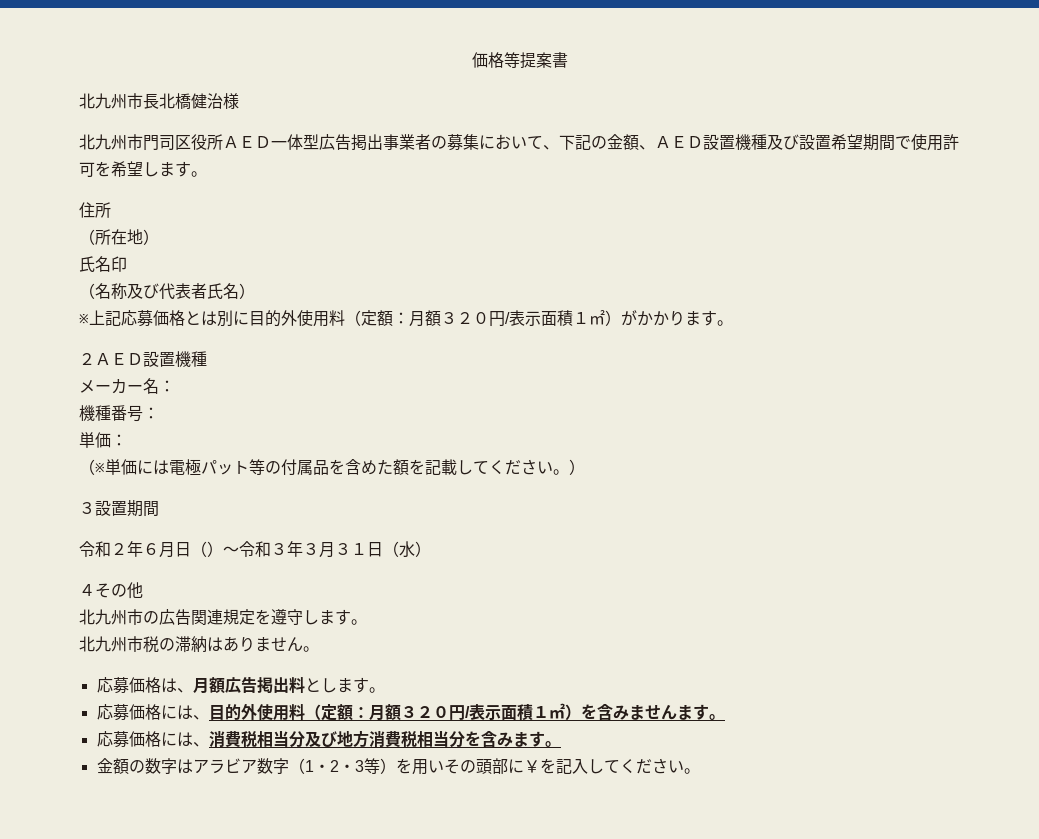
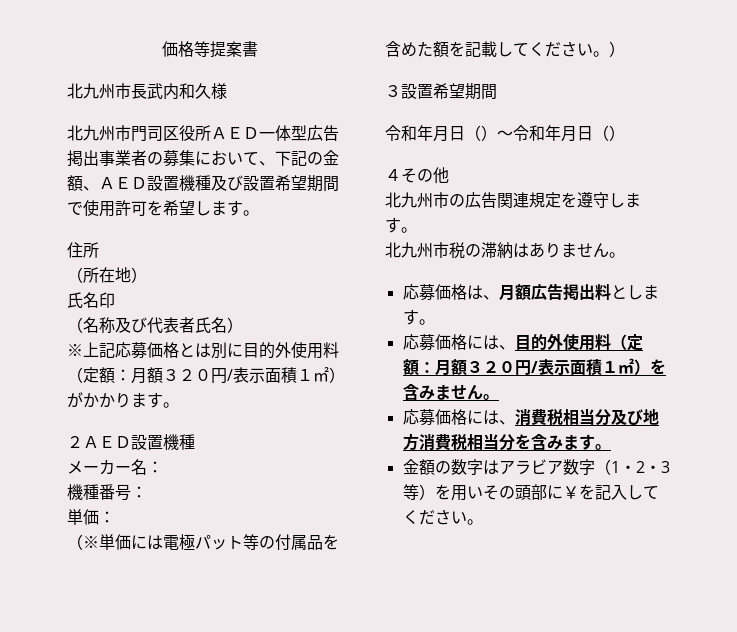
- 北九州市長北橋健治様
+ 北九州市長武内和久様
- ３設置期間
+ ３設置希望期間
- 令和２年６月日（）～令和３年３月３１日（水）
+ 令和年月日（）～令和年月日（）
- 応募価格には、目的外使用料（定額：月額３２０円/表示面積１㎡）を含みませんます。
+ 応募価格には、目的外使用料（定額：月額３２０円/表示面積１㎡）を含みません。

